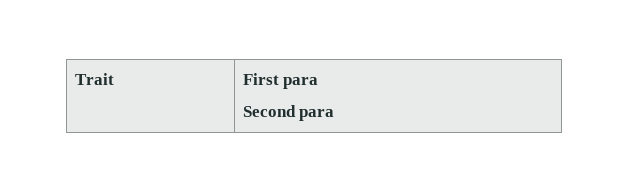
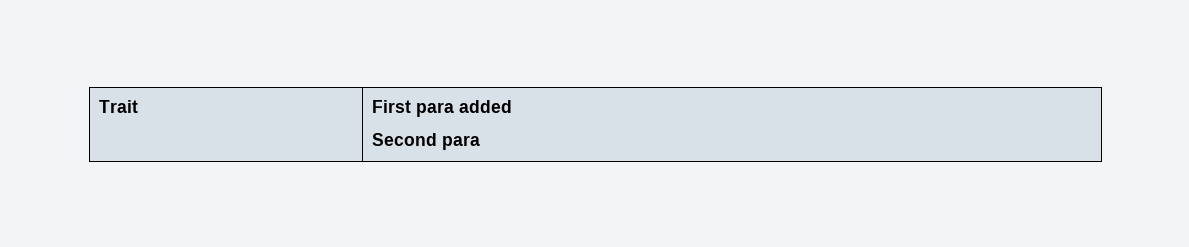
- Trait | First para
+ Trait | First para added

